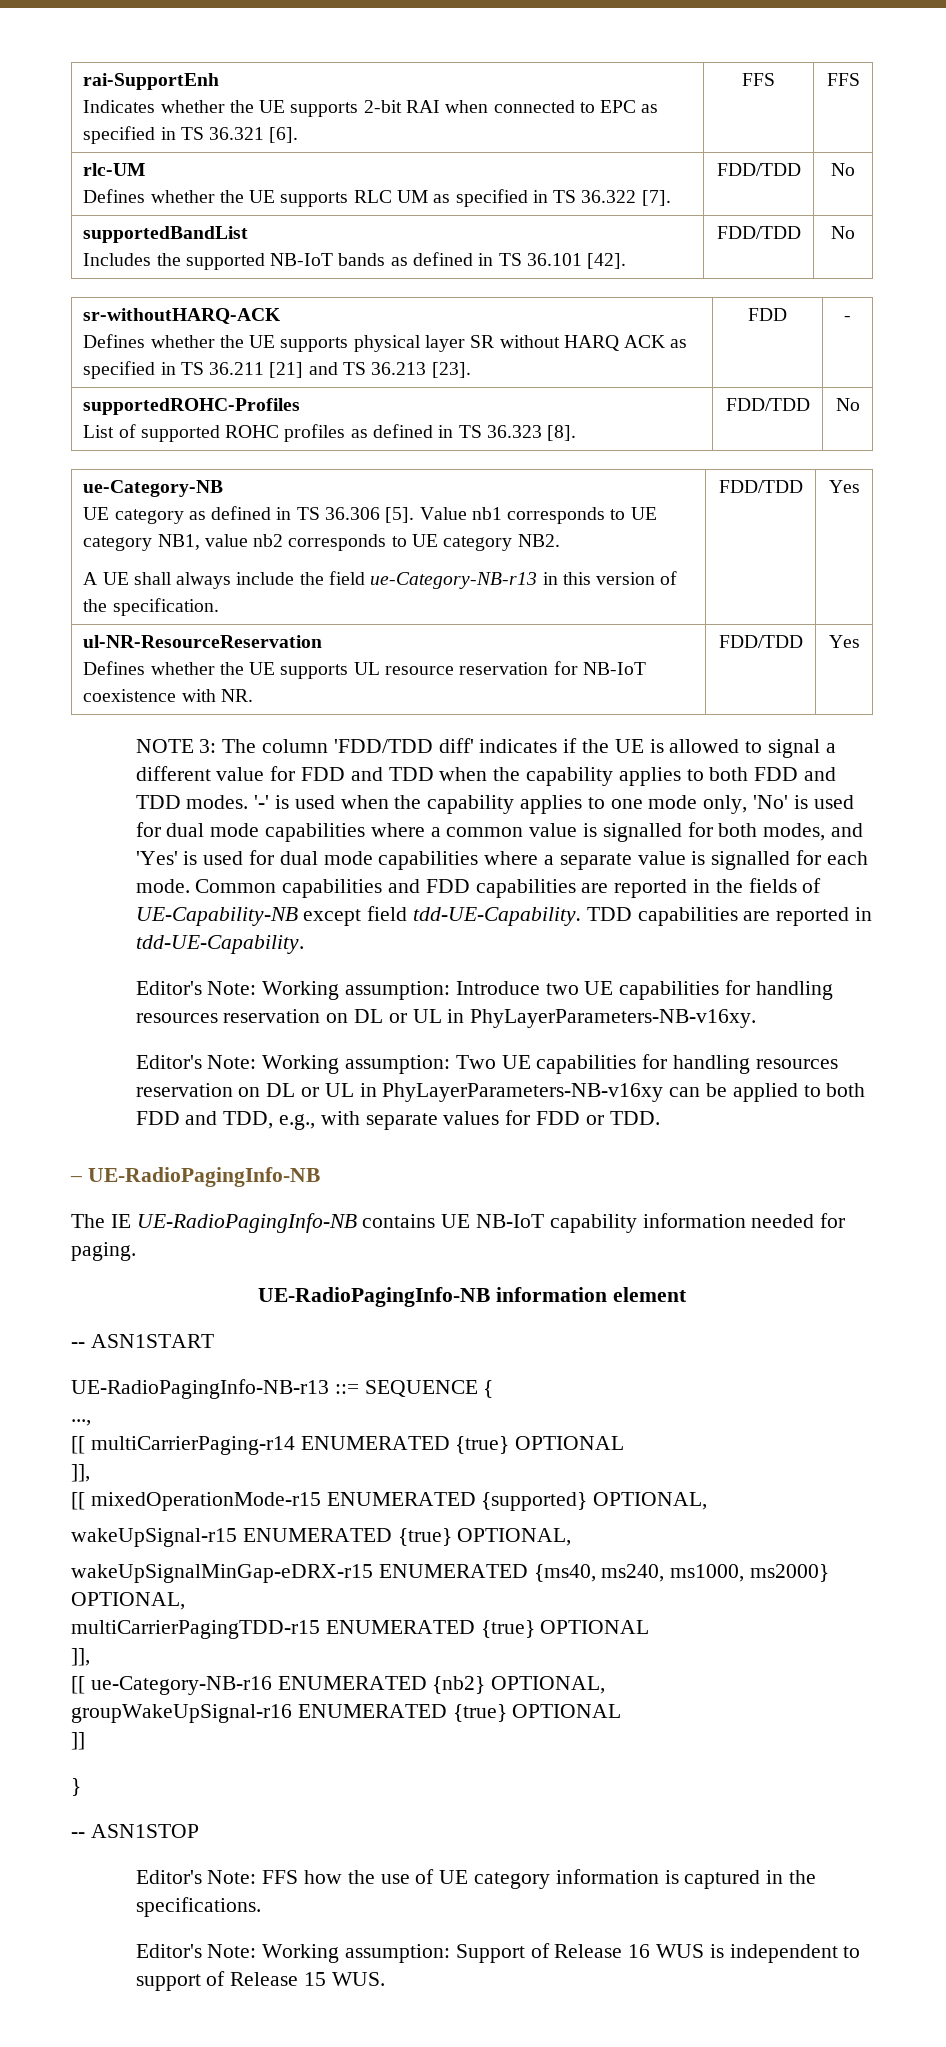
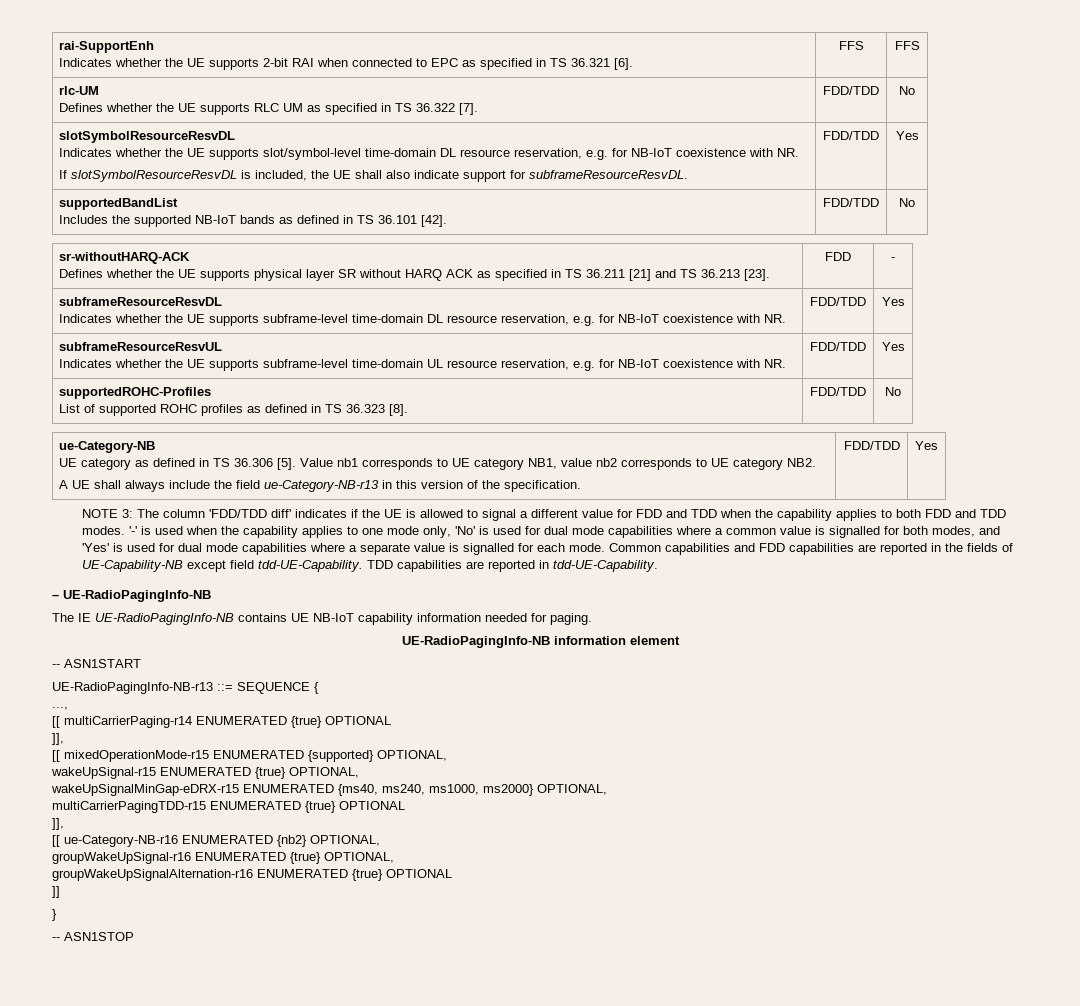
  rlc-UM
  Defines whether the UE supports RLC UM as specified in TS 36.322 [7]. | FDD/TDD | No
+ slotSymbolResourceResvDL
+ Indicates whether the UE supports slot/symbol-level time-domain DL resource reservation, e.g. for NB-IoT coexistence with NR.
+ If slotSymbolResourceResvDL is included, the UE shall also indicate support for subframeResourceResvDL. | FDD/TDD | Yes
+ subframeResourceResvDL
+ Indicates whether the UE supports subframe-level time-domain DL resource reservation, e.g. for NB-IoT coexistence with NR. | FDD/TDD | Yes
+ subframeResourceResvUL
+ Indicates whether the UE supports subframe-level time-domain UL resource reservation, e.g. for NB-IoT coexistence with NR. | FDD/TDD | Yes
- ul-NR-ResourceReservation
- Defines whether the UE supports UL resource reservation for NB-IoT coexistence with NR. | FDD/TDD | Yes
- Editor's Note: Working assumption: Introduce two UE capabilities for handling resources reservation on DL or UL in PhyLayerParameters-NB-v16xy.
- Editor's Note: Working assumption: Two UE capabilities for handling resources reservation on DL or UL in PhyLayerParameters-NB-v16xy can be applied to both FDD and TDD, e.g., with separate values for FDD or TDD.
- groupWakeUpSignal-r16 ENUMERATED {true} OPTIONAL
+ groupWakeUpSignal-r16 ENUMERATED {true} OPTIONAL,
+ groupWakeUpSignalAlternation-r16 ENUMERATED {true} OPTIONAL
- Editor's Note: FFS how the use of UE category information is captured in the specifications.
- Editor's Note: Working assumption: Support of Release 16 WUS is independent to support of Release 15 WUS.

